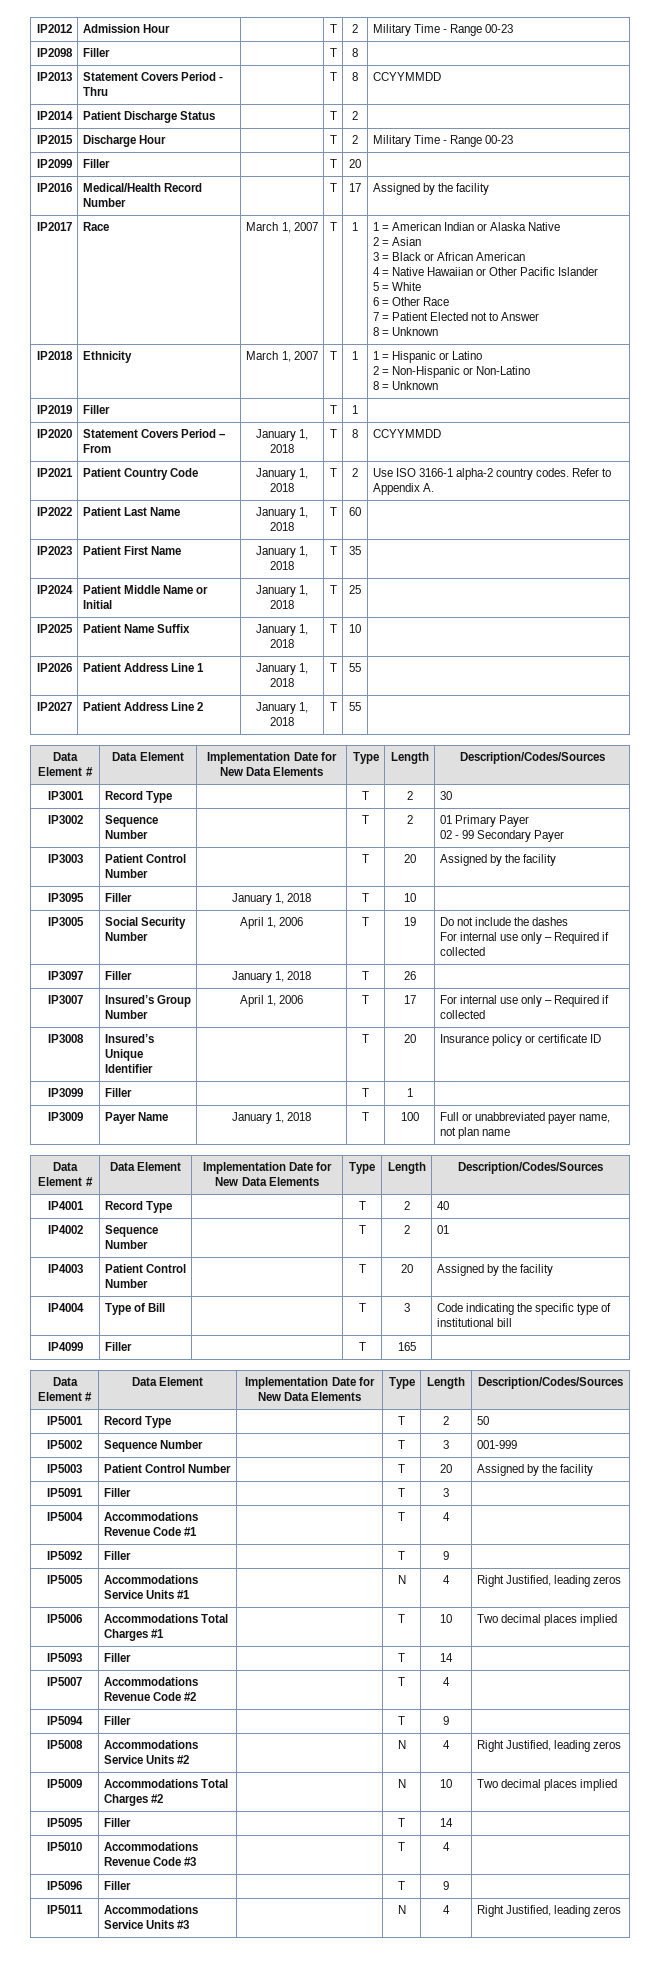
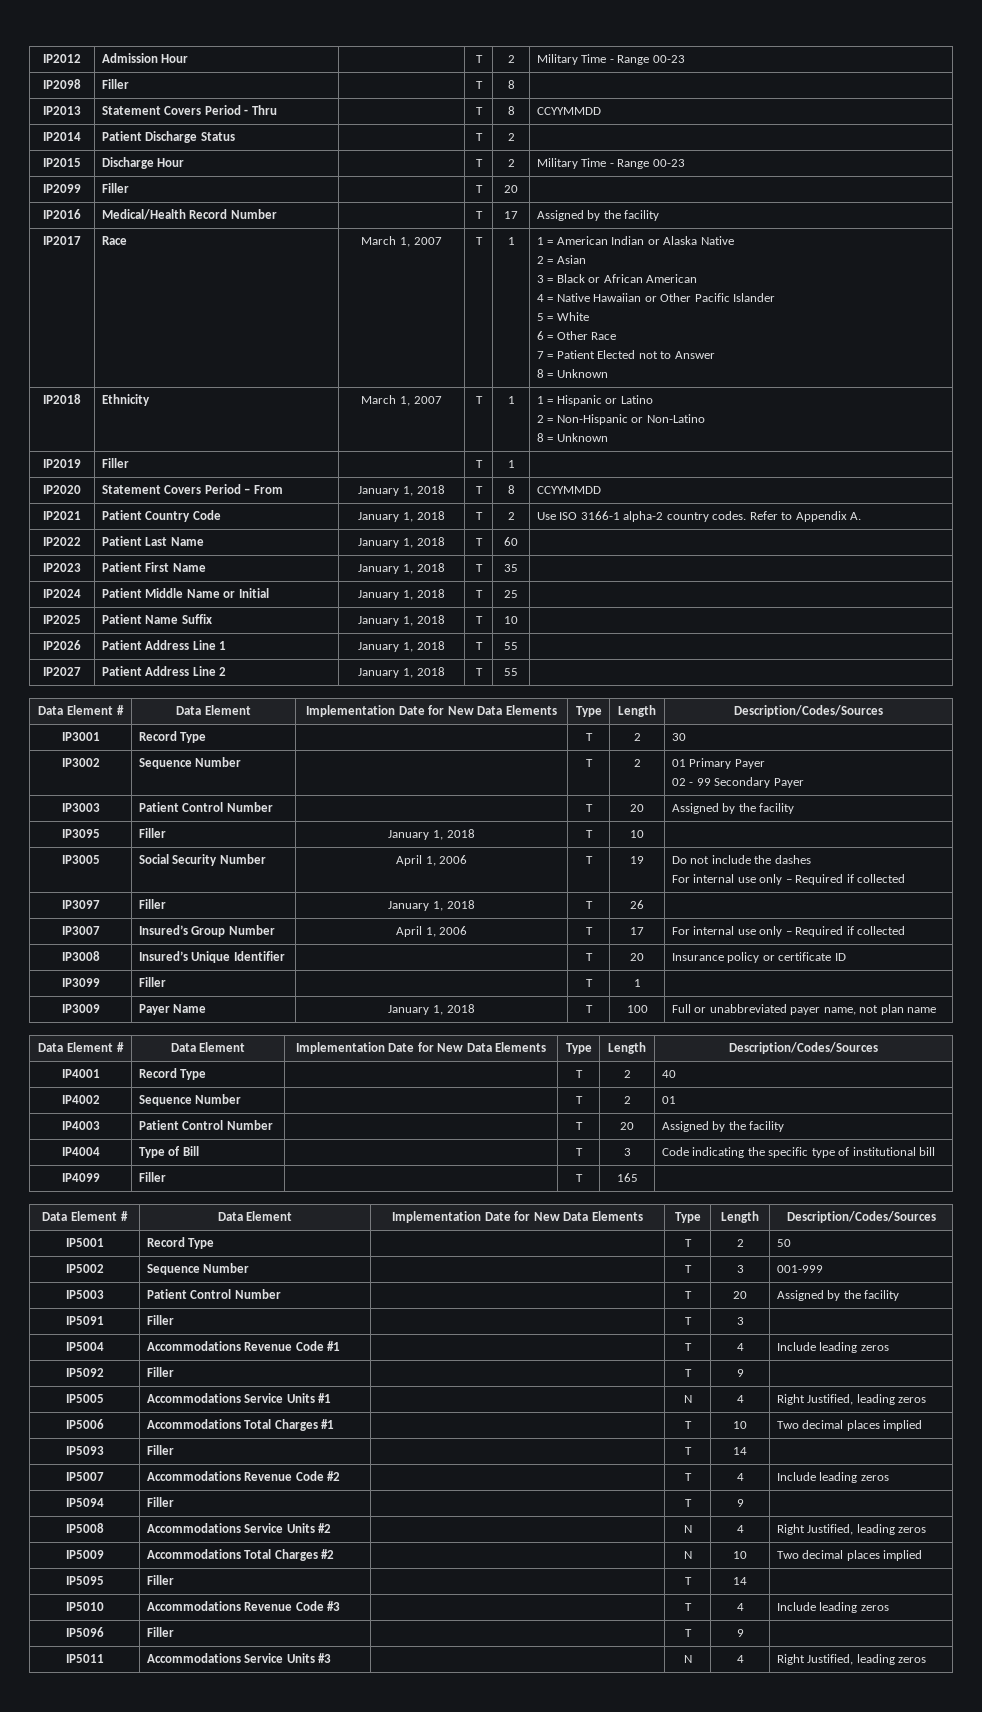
- IP5004 | Accommodations Revenue Code #1 | | T | 4 |
+ IP5004 | Accommodations Revenue Code #1 | | T | 4 | Include leading zeros
- IP5007 | Accommodations Revenue Code #2 | | T | 4 |
+ IP5007 | Accommodations Revenue Code #2 | | T | 4 | Include leading zeros
- IP5010 | Accommodations Revenue Code #3 | | T | 4 |
+ IP5010 | Accommodations Revenue Code #3 | | T | 4 | Include leading zeros

